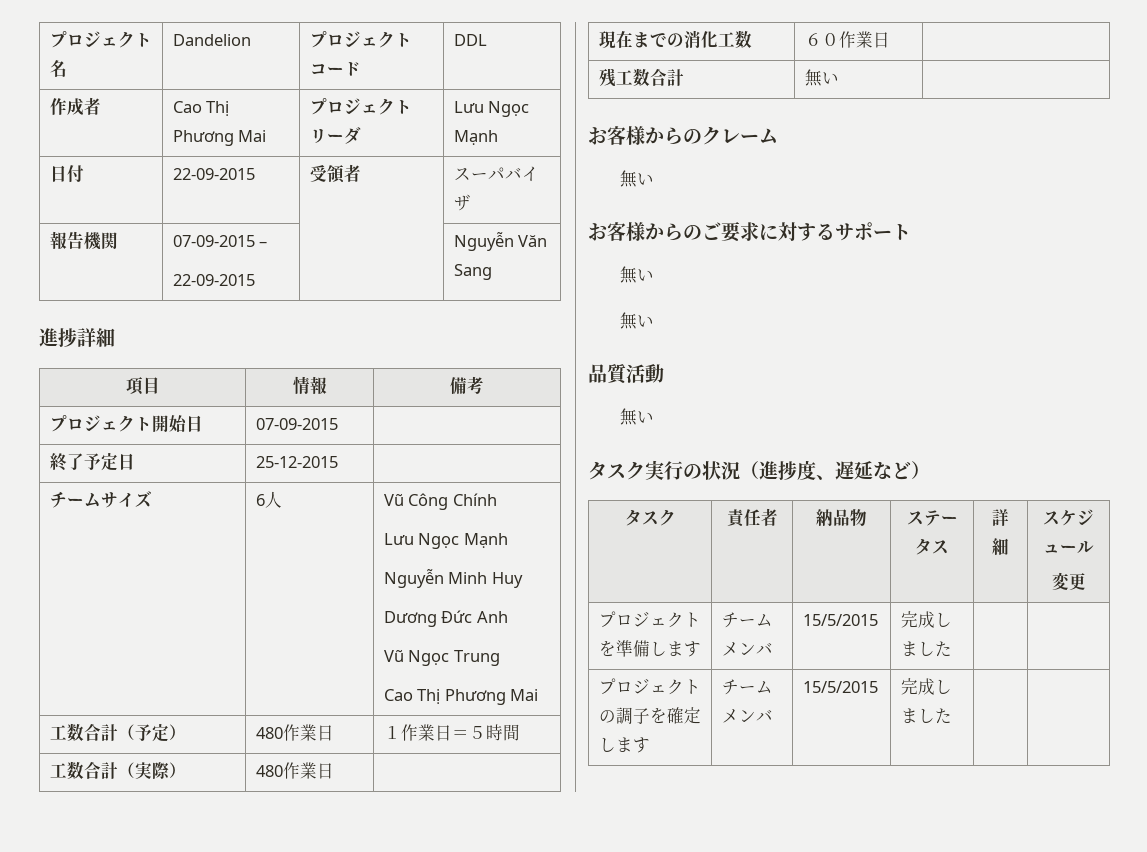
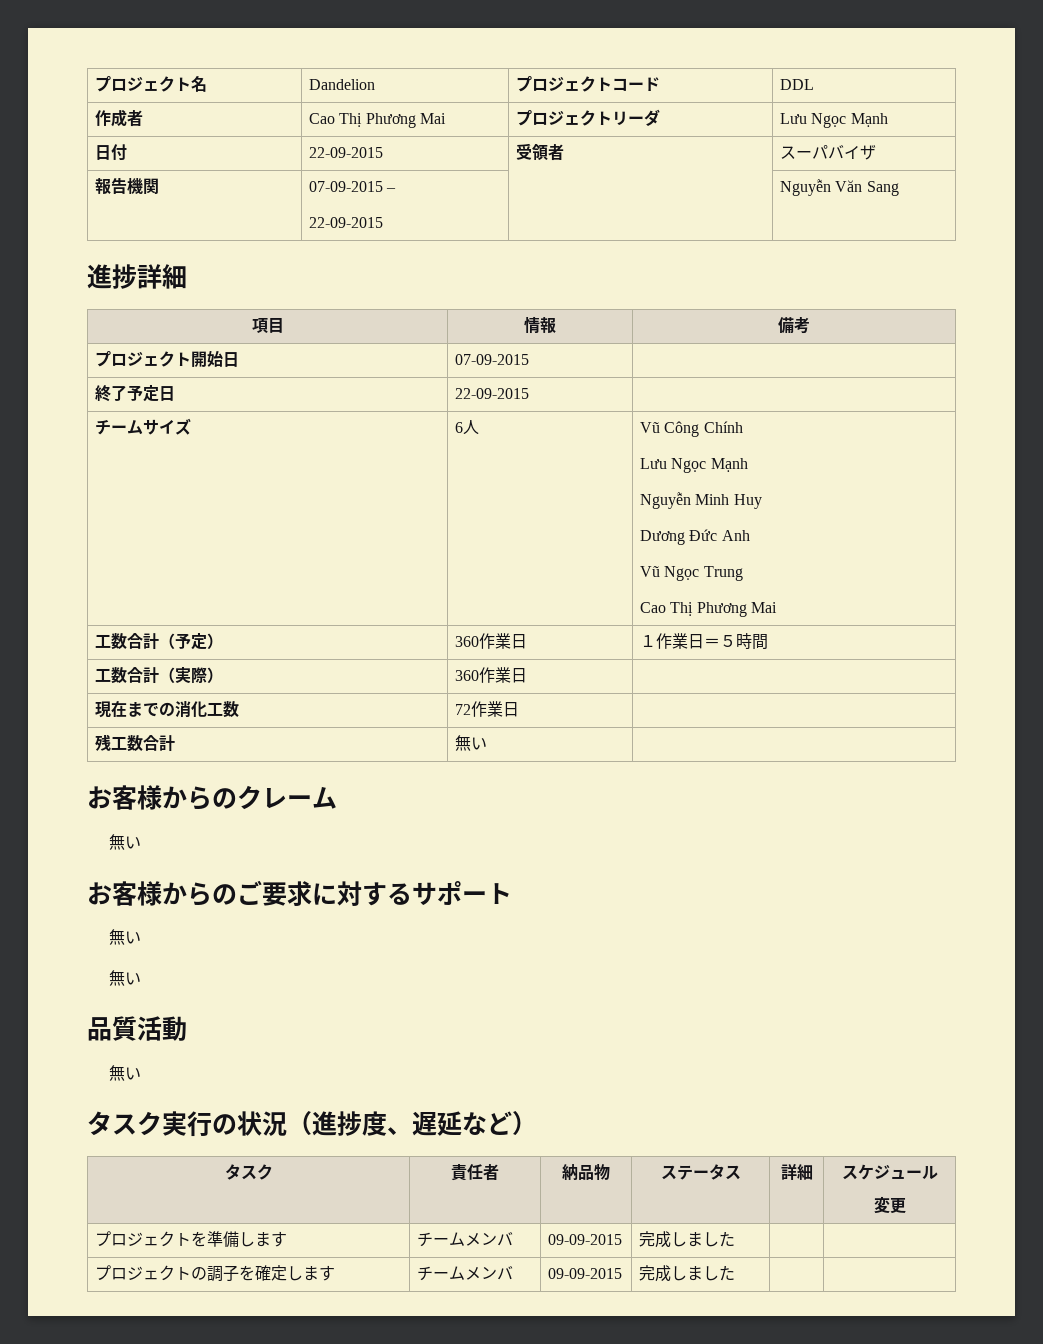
- 終了予定日 | 25-12-2015 |
+ 終了予定日 | 22-09-2015 |
- 工数合計（予定） | 480作業日 | １作業日＝５時間
+ 工数合計（予定） | 360作業日 | １作業日＝５時間
- 工数合計（実際） | 480作業日 |
+ 工数合計（実際） | 360作業日 |
- 現在までの消化工数 | ６０作業日 |
+ 現在までの消化工数 | 72作業日 |
- プロジェクトを準備します | チームメンバ | 15/5/2015 | 完成しました | |
+ プロジェクトを準備します | チームメンバ | 09-09-2015 | 完成しました | |
- プロジェクトの調子を確定します | チームメンバ | 15/5/2015 | 完成しました | |
+ プロジェクトの調子を確定します | チームメンバ | 09-09-2015 | 完成しました | |

